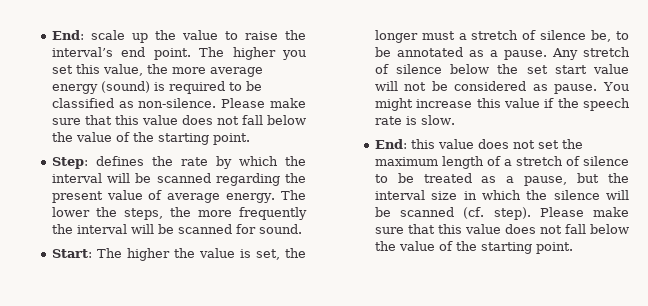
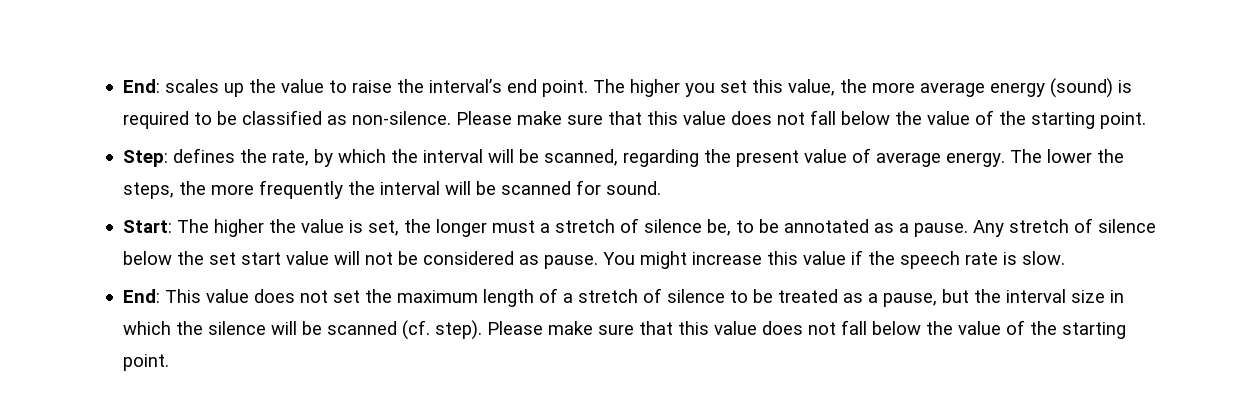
- End: scale up the value to raise the interval’s end point.
+ End: scales up the value to raise the interval’s end point.
- Step: defines the rate by which the interval will be scanned regarding the present value of average energy.
+ Step: defines the rate, by which the interval will be scanned, regarding the present value of average energy.
- End: this value does not set the maximum length of a stretch of silence to be treated as a pause, but the interval size in which the silence will be scanned (cf. step).
+ End: This value does not set the maximum length of a stretch of silence to be treated as a pause, but the interval size in which the silence will be scanned (cf. step).

